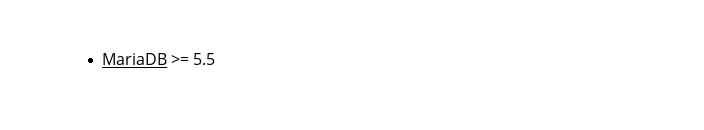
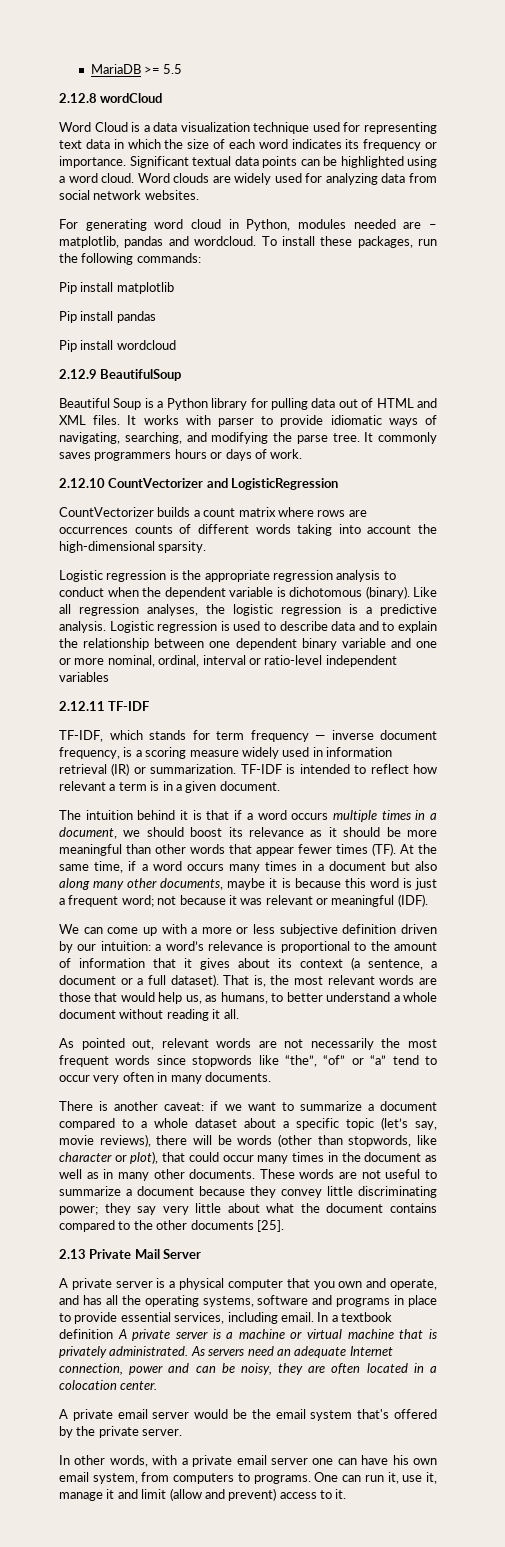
+ 2.12.8 wordCloud
+ Word Cloud is a data visualization technique used for representing text data in which the size of each word indicates its frequency or importance. Significant textual data points can be highlighted using a word cloud. Word clouds are widely used for analyzing data from social network websites.
+ For generating word cloud in Python, modules needed are – matplotlib, pandas and wordcloud. To install these packages, run the following commands:
+ Pip install matplotlib
+ Pip install pandas
+ Pip install wordcloud
+ 2.12.9 BeautifulSoup
+ Beautiful Soup is a Python library for pulling data out of HTML and XML files. It works with parser to provide idiomatic ways of navigating, searching, and modifying the parse tree. It commonly saves programmers hours or days of work.
+ 2.12.10 CountVectorizer and LogisticRegression
+ CountVectorizer builds a count matrix where rows are occurrences counts of different words taking into account the high-dimensional sparsity.
+ Logistic regression is the appropriate regression analysis to conduct when the dependent variable is dichotomous (binary). Like all regression analyses, the logistic regression is a predictive analysis. Logistic regression is used to describe data and to explain the relationship between one dependent binary variable and one or more nominal, ordinal, interval or ratio-level independent variables
+ 2.12.11 TF-IDF
+ TF-IDF, which stands for term frequency — inverse document frequency, is a scoring measure widely used in information retrieval (IR) or summarization. TF-IDF is intended to reflect how relevant a term is in a given document.
+ The intuition behind it is that if a word occurs multiple times in a document, we should boost its relevance as it should be more meaningful than other words that appear fewer times (TF). At the same time, if a word occurs many times in a document but also along many other documents, maybe it is because this word is just a frequent word; not because it was relevant or meaningful (IDF).
+ We can come up with a more or less subjective definition driven by our intuition: a word’s relevance is proportional to the amount of information that it gives about its context (a sentence, a document or a full dataset). That is, the most relevant words are those that would help us, as humans, to better understand a whole document without reading it all.
+ As pointed out, relevant words are not necessarily the most frequent words since stopwords like “the”, “of” or “a” tend to occur very often in many documents.
+ There is another caveat: if we want to summarize a document compared to a whole dataset about a specific topic (let’s say, movie reviews), there will be words (other than stopwords, like character or plot), that could occur many times in the document as well as in many other documents. These words are not useful to summarize a document because they convey little discriminating power; they say very little about what the document contains compared to the other documents [25].
+ 2.13 Private Mail Server
+ A private server is a physical computer that you own and operate, and has all the operating systems, software and programs in place to provide essential services, including email. In a textbook definition A private server is a machine or virtual machine that is privately administrated. As servers need an adequate Internet connection, power and can be noisy, they are often located in a colocation center.
+ A private email server would be the email system that's offered by the private server.
+ In other words, with a private email server one can have his own email system, from computers to programs. One can run it, use it, manage it and limit (allow and prevent) access to it.

